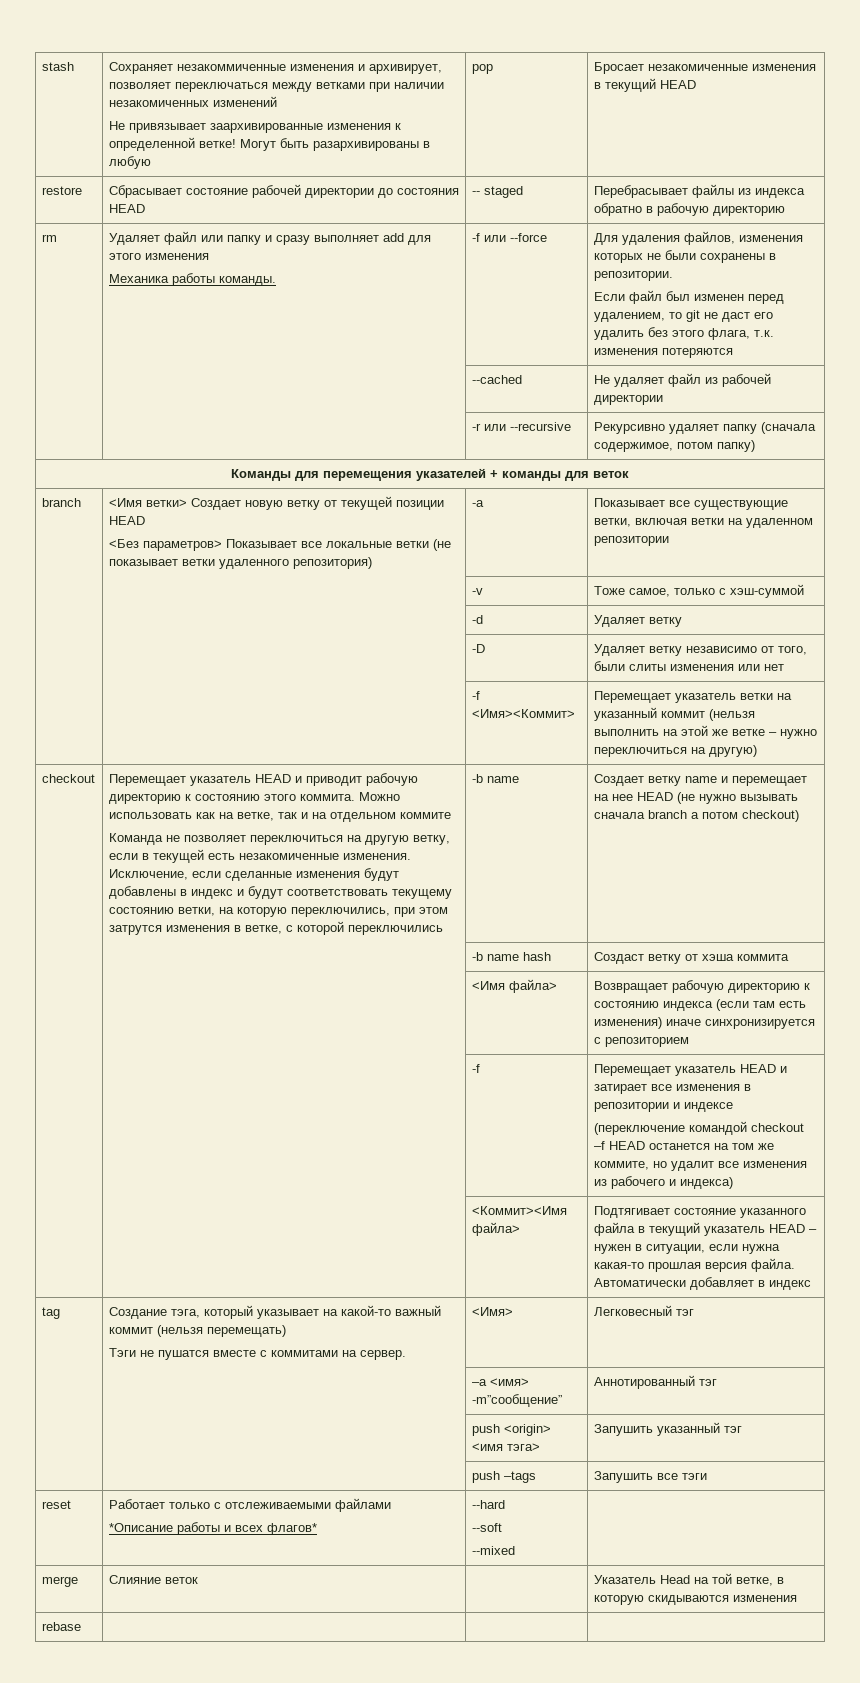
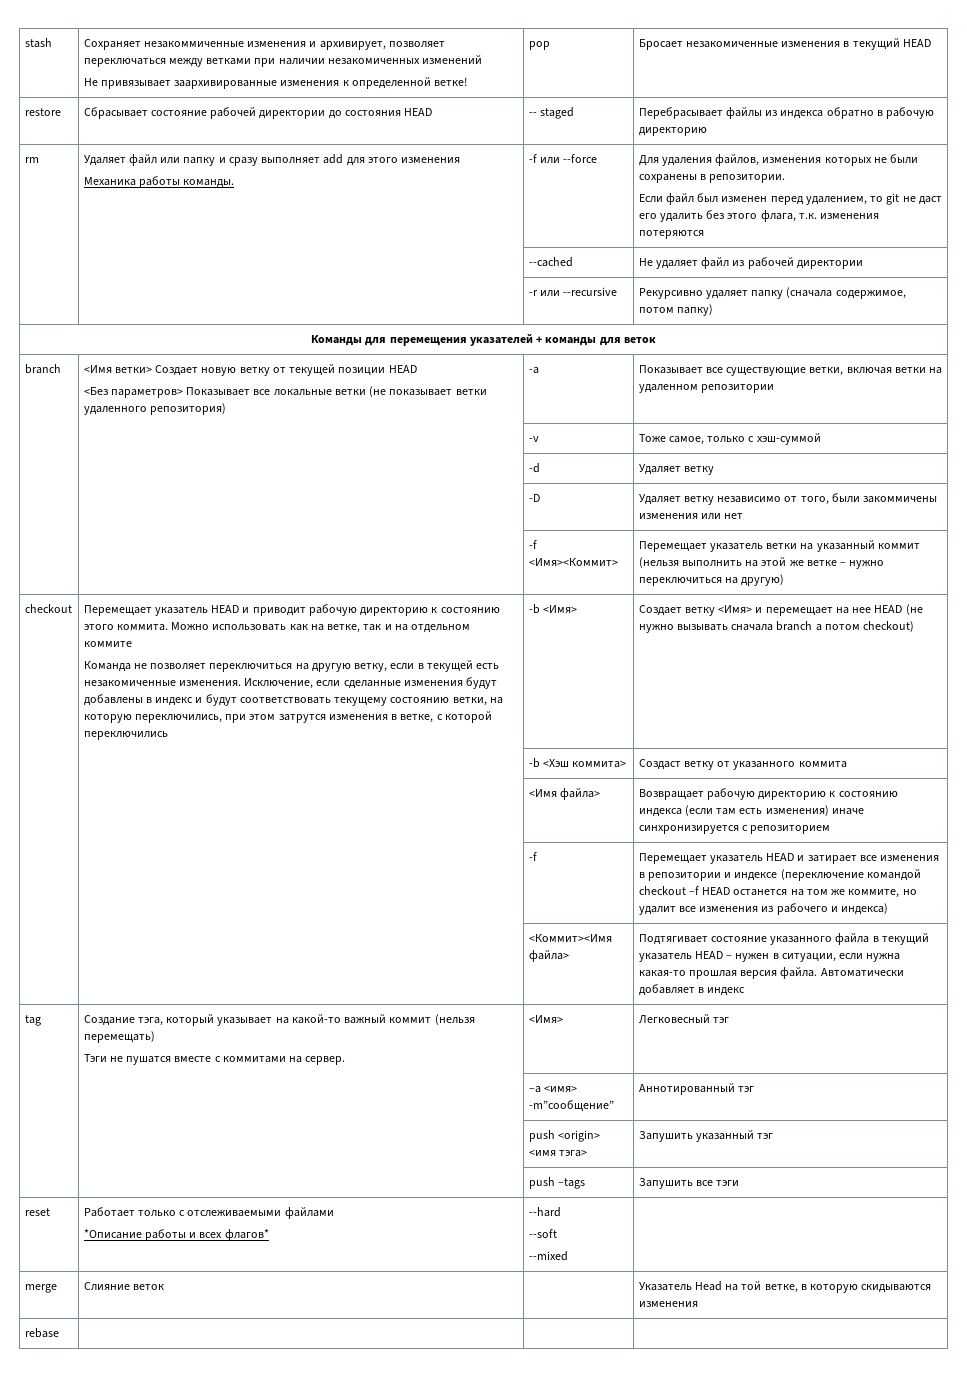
  stash | Сохраняет незакоммиченные изменения и архивирует, позволяет переключаться между ветками при наличии незакомиченных изменений
- Не привязывает заархивированные изменения к определенной ветке! Могут быть разархивированы в любую | pop | Бросает незакомиченные изменения в текущий HEAD
+ Не привязывает заархивированные изменения к определенной ветке! | pop | Бросает незакомиченные изменения в текущий HEAD
- | | -D | Удаляет ветку независимо от того, были слиты изменения или нет
+ | | -D | Удаляет ветку независимо от того, были закоммичены изменения или нет
- Исключение, если сделанные изменения будут добавлены в индекс и будут соответствовать текущему состоянию ветки, на которую переключились, при этом затрутся изменения в ветке, с которой переключились | -b name
+ Исключение, если сделанные изменения будут добавлены в индекс и будут соответствовать текущему состоянию ветки, на которую переключились, при этом затрутся изменения в ветке, с которой переключились | -b <Имя>
- Создает ветку name и перемещает на нее HEAD (не нужно вызывать сначала branch а потом checkout)
+ Создает ветку <Имя> и перемещает на нее HEAD (не нужно вызывать сначала branch а потом checkout)
- | | -b name hash | Создаст ветку от хэша коммита
+ | | -b <Хэш коммита> | Создаст ветку от указанного коммита
- | | -f | Перемещает указатель HEAD и затирает все изменения в репозитории и индексе
- (переключение командой checkout –f HEAD останется на том же коммите, но удалит все изменения из рабочего и индекса)
+ | | -f | Перемещает указатель HEAD и затирает все изменения в репозитории и индексе (переключение командой checkout –f HEAD останется на том же коммите, но удалит все изменения из рабочего и индекса)

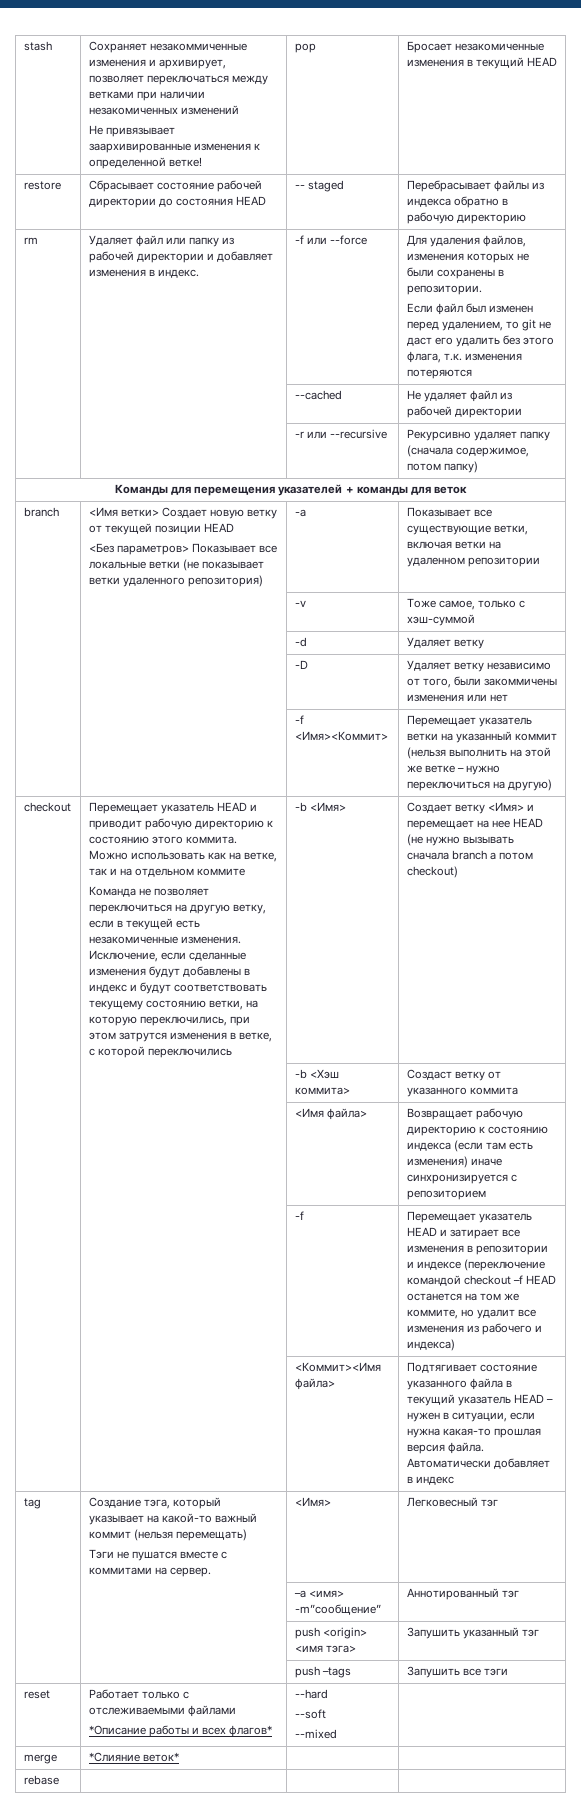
- Удаляет файл или папку и сразу выполняет add для этого изменения
- Механика работы команды.
+ Удаляет файл или папку из рабочей директории и добавляет изменения в индекс.
- merge | Слияние веток | | Указатель Head на той ветке, в которую скидываются изменения
+ merge | *Слияние веток* | |

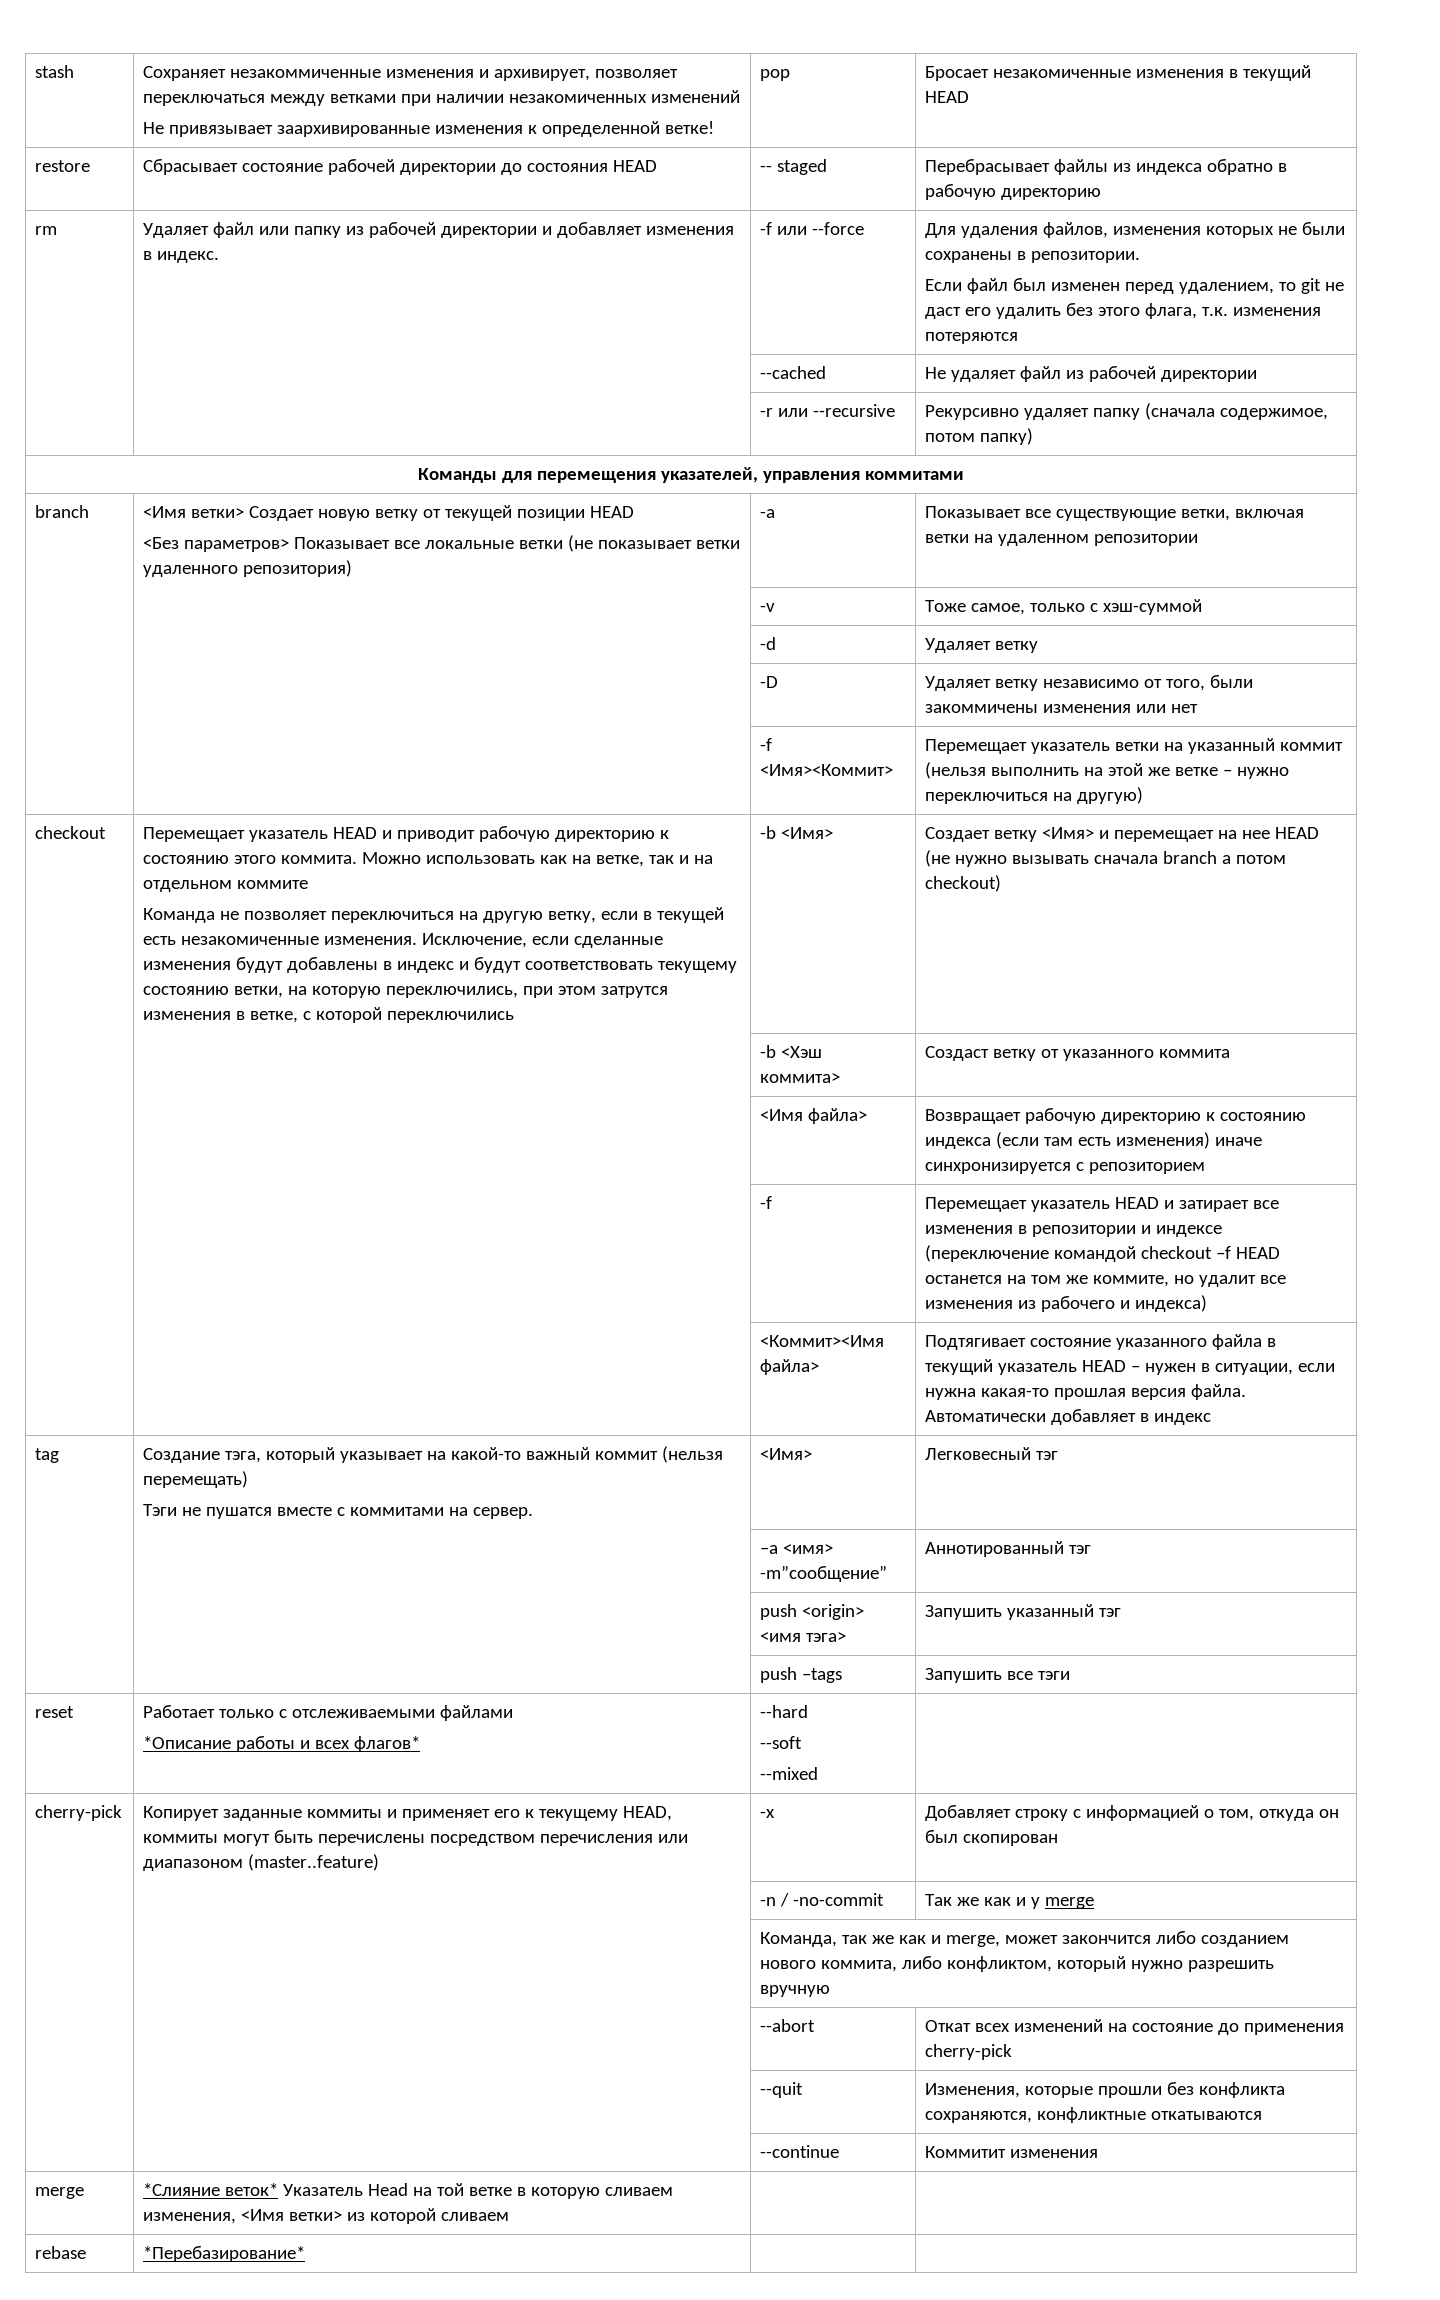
- Команды для перемещения указателей + команды для веток
+ Команды для перемещения указателей, управления коммитами
- merge | *Слияние веток* | |
+ cherry-pick | Копирует заданные коммиты и применяет его к текущему HEAD, коммиты могут быть перечислены посредством перечисления или диапазоном (master..feature) | -x | Добавляет строку с информацией о том, откуда он был скопирован
+ | | -n / -no-commit | Так же как и у merge
+ | | Команда, так же как и merge, может закончится либо созданием нового коммита, либо конфликтом, который нужно разрешить вручную
+ | | --abort | Откат всех изменений на состояние до применения cherry-pick
+ | | --quit | Изменения, которые прошли без конфликта сохраняются, конфликтные откатываются
+ | | --continue | Коммитит изменения
+ merge | *Слияние веток* Указатель Head на той ветке в которую сливаем изменения, <Имя ветки> из которой сливаем | |
- rebase | | |
+ rebase | *Перебазирование* | |

